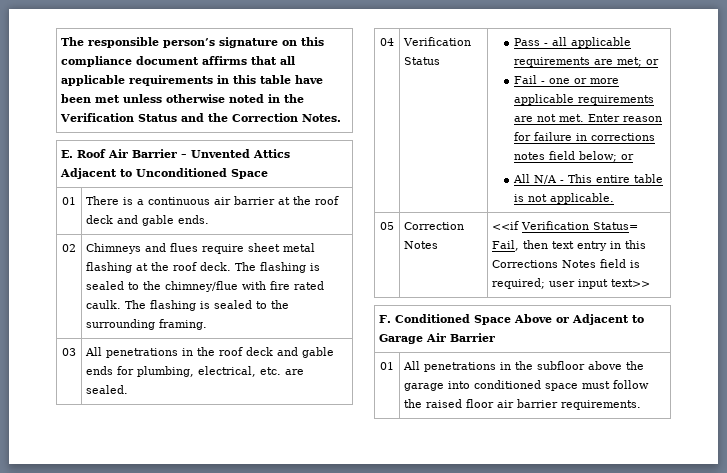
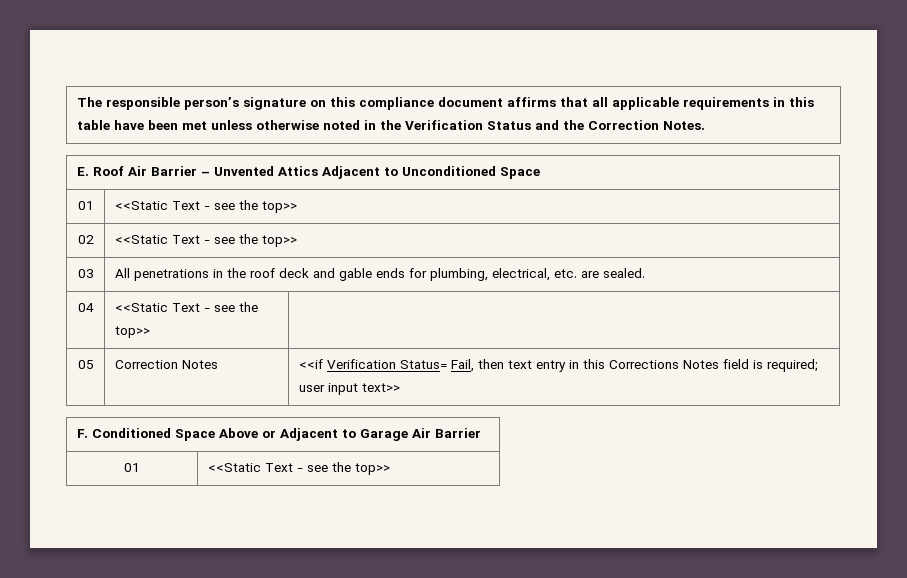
  E. Roof Air Barrier – Unvented Attics Adjacent to Unconditioned Space
- 01 | There is a continuous air barrier at the roof deck and gable ends.
- 02 | Chimneys and flues require sheet metal flashing at the roof deck. The flashing is sealed to the chimney/flue with fire rated caulk. The flashing is sealed to the surrounding framing.
+ 01 | <<Static Text - see the top>>
+ 02 | <<Static Text - see the top>>
- 04 | Verification Status | Pass - all applicable requirements are met; or
- Fail - one or more applicable requirements are not met. Enter reason for failure in corrections notes field below; or
- All N/A - This entire table is not applicable.
+ 04 | <<Static Text - see the top>> |
  F. Conditioned Space Above or Adjacent to Garage Air Barrier
- 01 | All penetrations in the subfloor above the garage into conditioned space must follow the raised floor air barrier requirements.
+ 01 | <<Static Text - see the top>>

